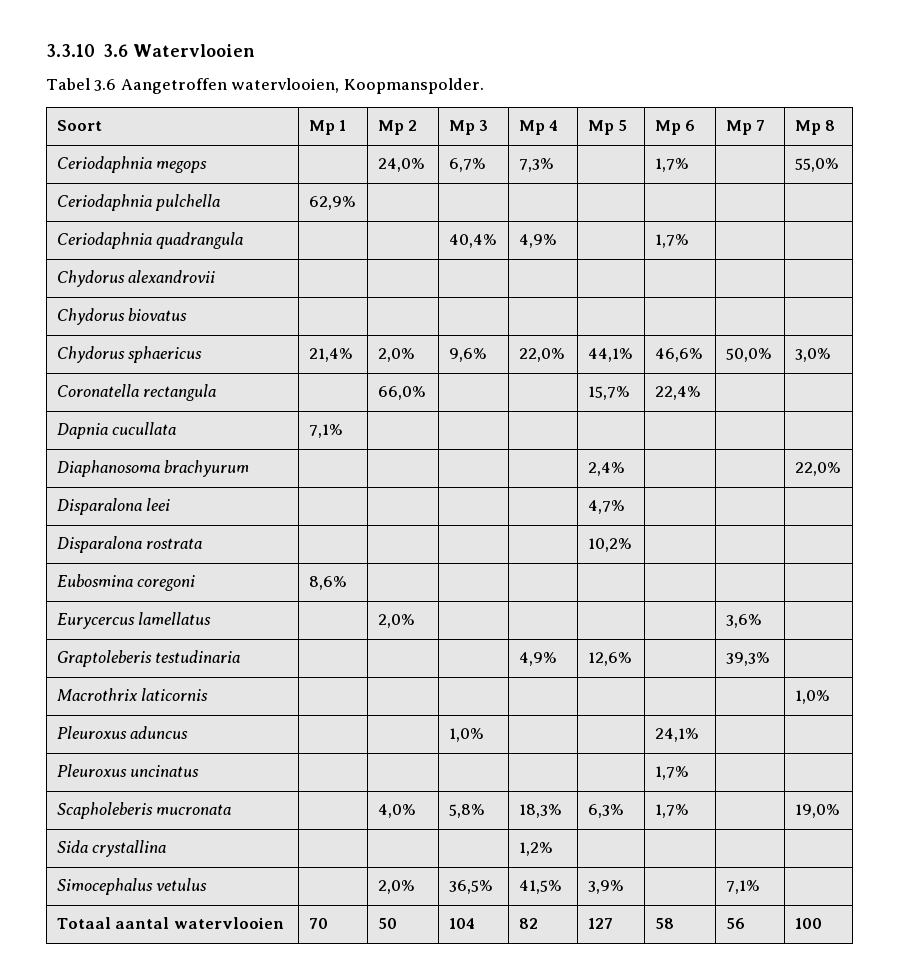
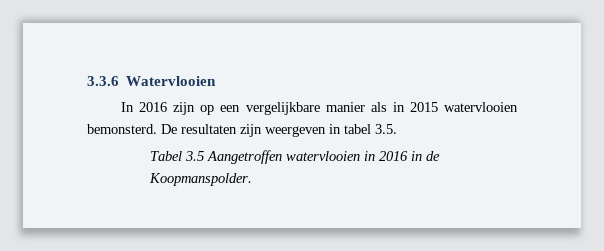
- 3.3.10 3.6 Watervlooien
+ 3.3.6 Watervlooien
- Tabel 3.6 Aangetroffen watervlooien, Koopmanspolder.
- Soort | Mp 1 | Mp 2 | Mp 3 | Mp 4 | Mp 5 | Mp 6 | Mp 7 | Mp 8
- Ceriodaphnia megops | | 24,0% | 6,7% | 7,3% | | 1,7% | | 55,0%
- Ceriodaphnia pulchella | 62,9% | | | | | | |
- Ceriodaphnia quadrangula | | | 40,4% | 4,9% | | 1,7% | |
- Chydorus alexandrovii | | | | | | | |
- Chydorus biovatus | | | | | | | |
- Chydorus sphaericus | 21,4% | 2,0% | 9,6% | 22,0% | 44,1% | 46,6% | 50,0% | 3,0%
- Coronatella rectangula | | 66,0% | | | 15,7% | 22,4% | |
- Dapnia cucullata | 7,1% | | | | | | |
- Diaphanosoma brachyurum | | | | | 2,4% | | | 22,0%
- Disparalona leei | | | | | 4,7% | | |
- Disparalona rostrata | | | | | 10,2% | | |
- Eubosmina coregoni | 8,6% | | | | | | |
- Eurycercus lamellatus | | 2,0% | | | | | 3,6% |
- Graptoleberis testudinaria | | | | 4,9% | 12,6% | | 39,3% |
- Macrothrix laticornis | | | | | | | | 1,0%
- Pleuroxus aduncus | | | 1,0% | | | 24,1% | |
- Pleuroxus uncinatus | | | | | | 1,7% | |
- Scapholeberis mucronata | | 4,0% | 5,8% | 18,3% | 6,3% | 1,7% | | 19,0%
- Sida crystallina | | | | 1,2% | | | |
- Simocephalus vetulus | | 2,0% | 36,5% | 41,5% | 3,9% | | 7,1% |
- Totaal aantal watervlooien | 70 | 50 | 104 | 82 | 127 | 58 | 56 | 100
+ In 2016 zijn op een vergelijkbare manier als in 2015 watervlooien bemonsterd. De resultaten zijn weergeven in tabel 3.5.
+ Tabel 3.5 Aangetroffen watervlooien in 2016 in de Koopmanspolder.

